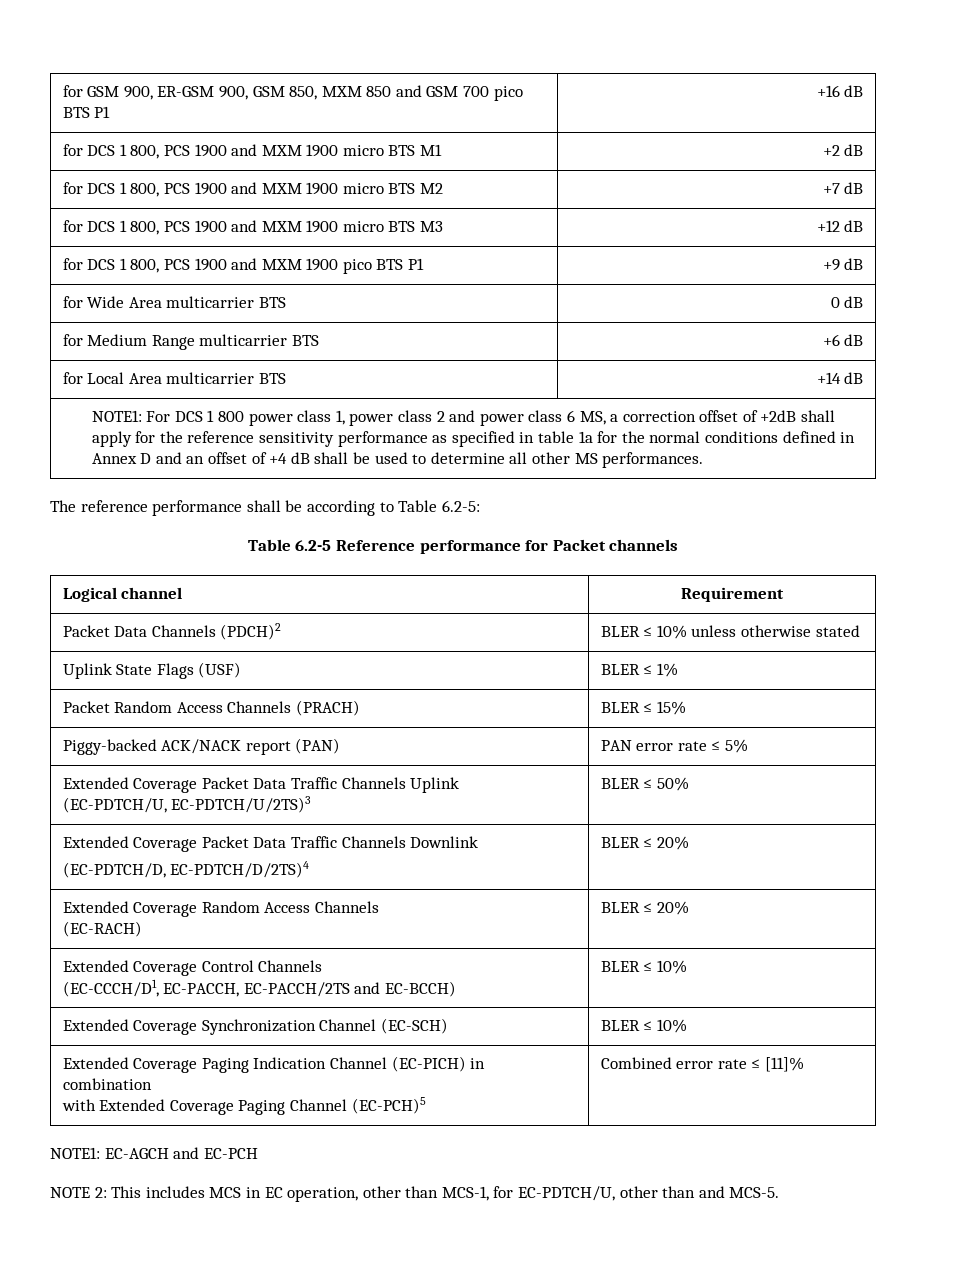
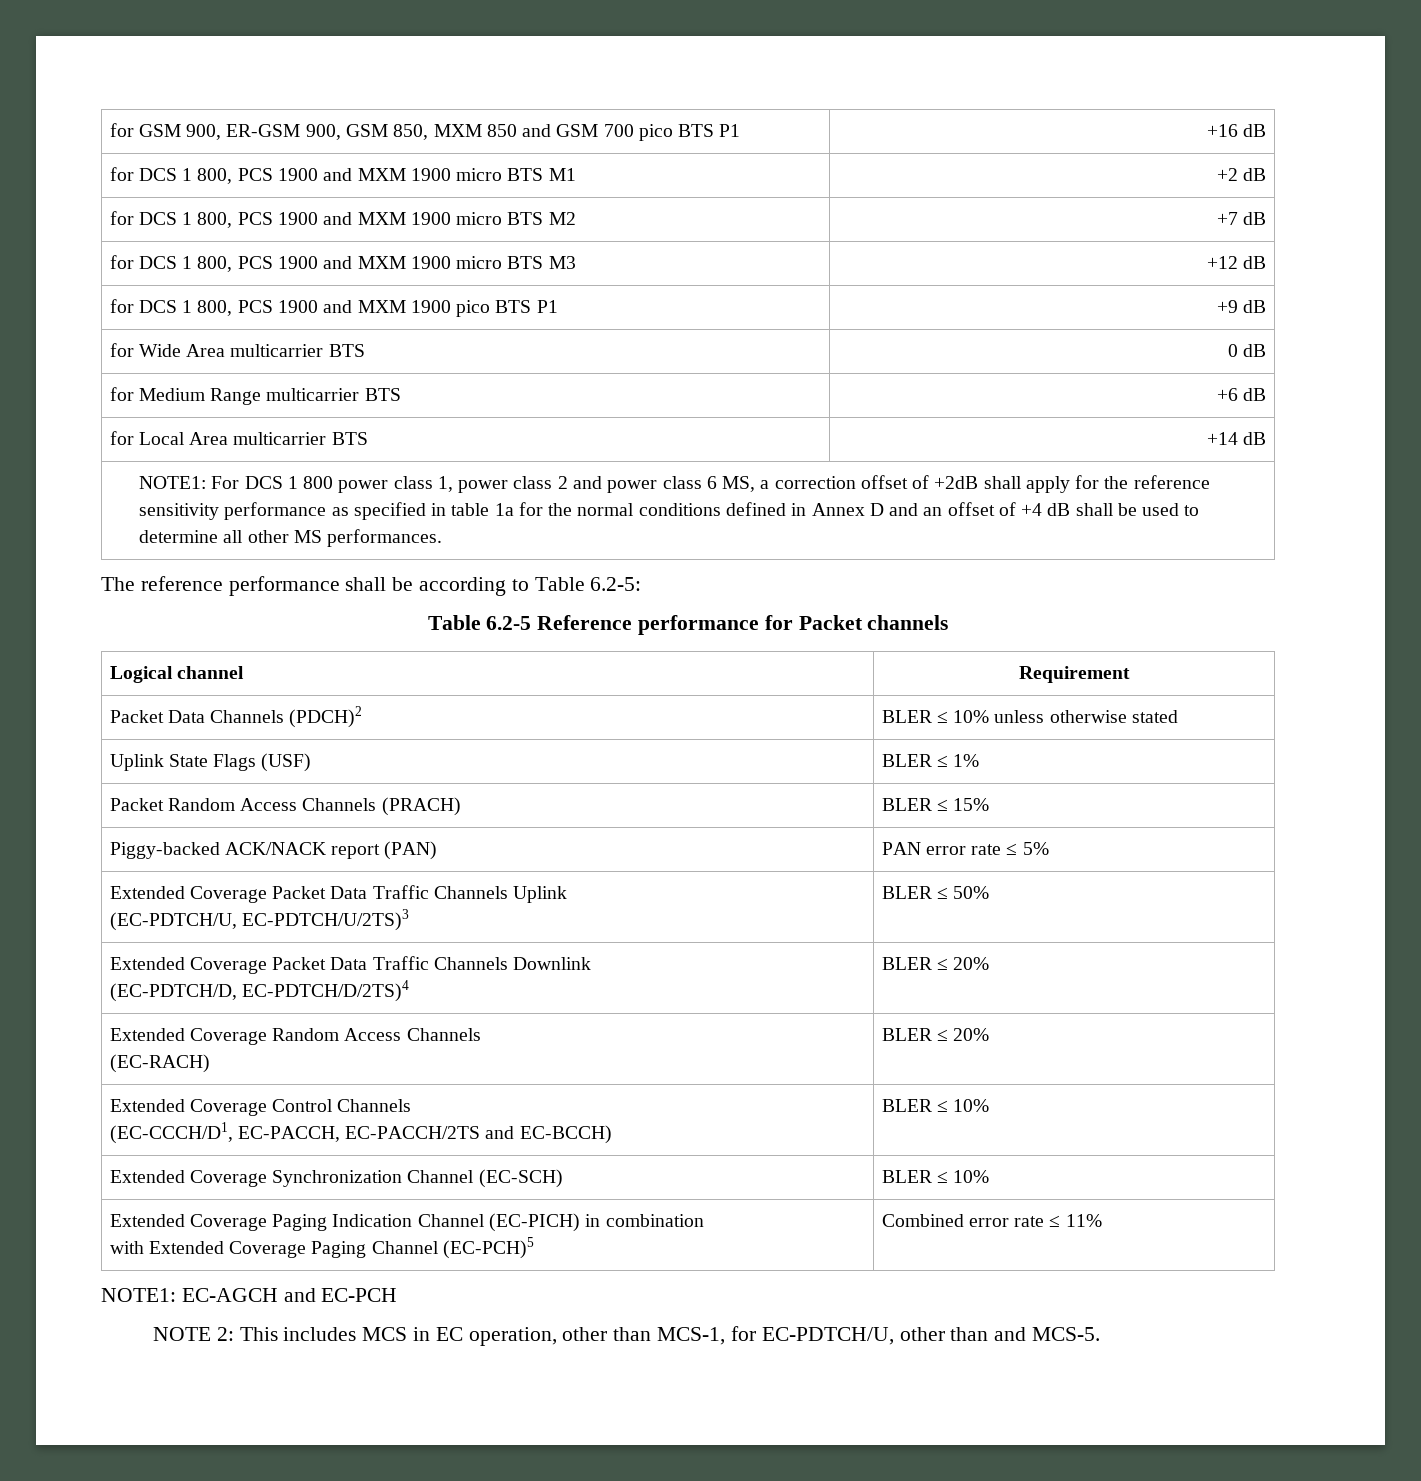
  Extended Coverage Paging Indication Channel (EC-PICH) in combination
- with Extended Coverage Paging Channel (EC-PCH)5 | Combined error rate ≤ [11]%
+ with Extended Coverage Paging Channel (EC-PCH)5 | Combined error rate ≤ 11%

